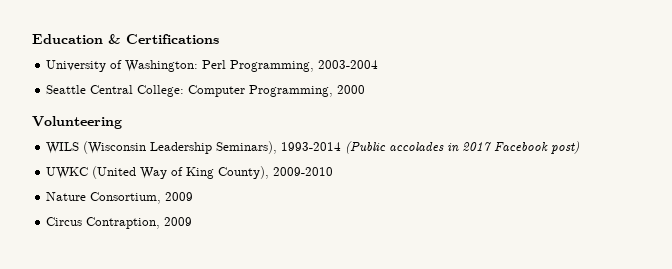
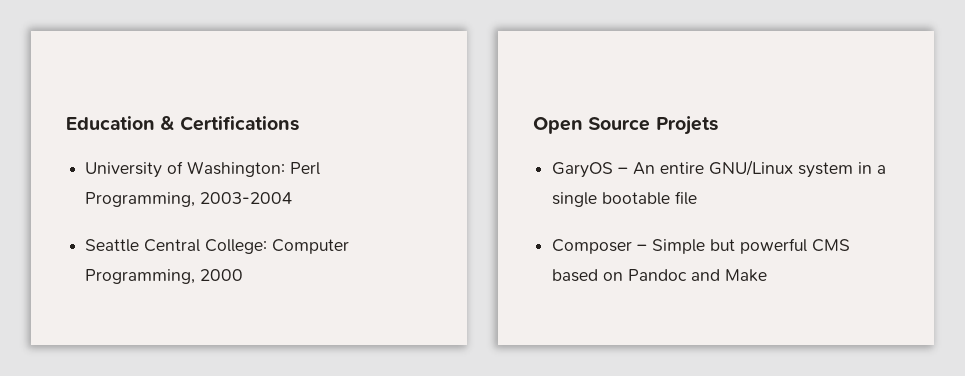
- Volunteering
- WILS (Wisconsin Leadership Seminars), 1993-2014 (Public accolades in 2017 Facebook post)
- UWKC (United Way of King County), 2009-2010
- Nature Consortium, 2009
- Circus Contraption, 2009
+ Open Source Projets
+ GaryOS – An entire GNU/Linux system in a single bootable file
+ Composer – Simple but powerful CMS based on Pandoc and Make

